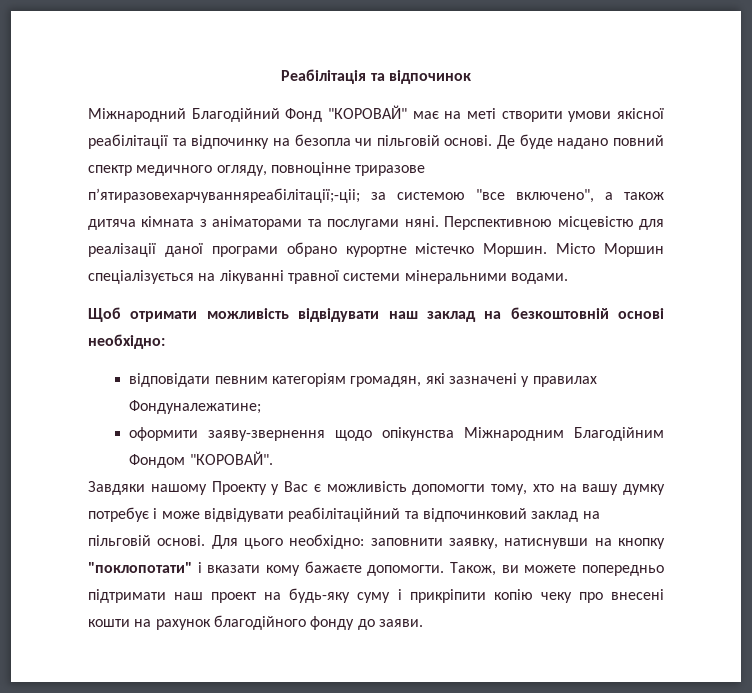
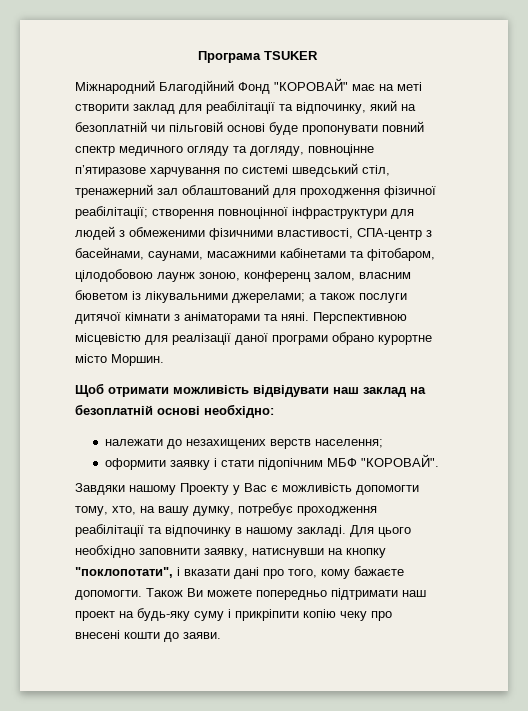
- Реабілітація та відпочинок
+ Програма TSUKER
- Міжнародний Благодійний Фонд "КОРОВАЙ" має на меті створити умови якісної реабілітації та відпочинку на безопла чи пільговій основі. Де буде надано повний спектр медичного огляду, повноцінне триразове п’ятиразовехарчуванняреабілітації;-ціі; за системою "все включено", а також дитяча кімната з аніматорами та послугами няні.
+ Міжнародний Благодійний Фонд "КОРОВАЙ" має на меті створити заклад для реабілітації та відпочинку, який на безоплатній чи пільговій основі буде пропонувати повний спектр медичного огляду та догляду, повноцінне п’ятиразове харчування по системі шведський стіл, тренажерний зал облаштований для проходження фізичної реабілітації; створення повноцінної інфраструктури для людей з обмеженими фізичними властивості, СПА-центр з басейнами, саунами, масажними кабінетами та фітобаром, цілодобовою лаунж зоною, конференц залом, власним бюветом із лікувальними джерелами; а також послуги дитячої кімнати з аніматорами та няні.
- Перспективною місцевістю для реалізації даної програми обрано курортне містечко Моршин. Місто Моршин спеціалізується на лікуванні травної системи мінеральними водами.
+ Перспективною місцевістю для реалізації даної програми обрано курортне місто Моршин.
- Щоб отримати можливість відвідувати наш заклад на безкоштовній основі необхідно:
+ Щоб отримати можливість відвідувати наш заклад на безоплатній основі необхідно:
- відповідати певним категоріям громадян, які зазначені у правилах Фондуналежатине;
- оформити заяву-звернення щодо опікунства Міжнародним Благодійним Фондом "КОРОВАЙ".
+ належати до незахищених верств населення;
+ оформити заявку і стати підопічним МБФ "КОРОВАЙ".
- Завдяки нашому Проекту у Вас є можливість допомогти тому, хто на вашу думку потребує і може відвідувати реабілітаційний та відпочинковий заклад на пільговій основі.
+ Завдяки нашому Проекту у Вас є можливість допомогти тому, хто, на вашу думку, потребує проходження реабілітації та відпочинку в нашому закладі.
- Для цього необхідно: заповнити заявку, натиснувши на кнопку "поклопотати" і вказати кому бажаєте допомогти.
+ Для цього необхідно заповнити заявку, натиснувши на кнопку "поклопотати", і вказати дані про того, кому бажаєте допомогти.
- Також, ви можете попередньо підтримати наш проект на будь-яку суму і прикріпити копію чеку про внесені кошти на рахунок благодійного фонду до заяви.
+ Також Ви можете попередньо підтримати наш проект на будь-яку суму і прикріпити копію чеку про внесені кошти до заяви.

